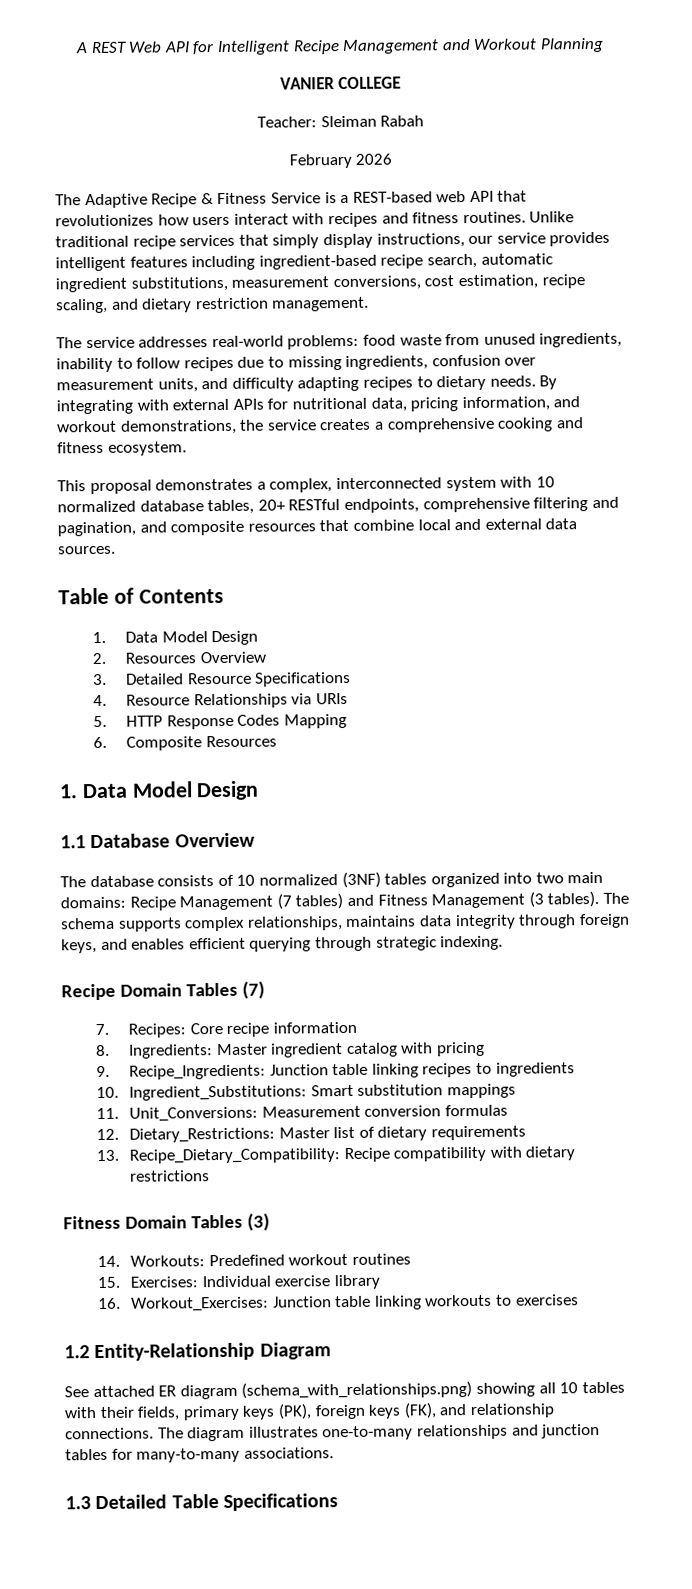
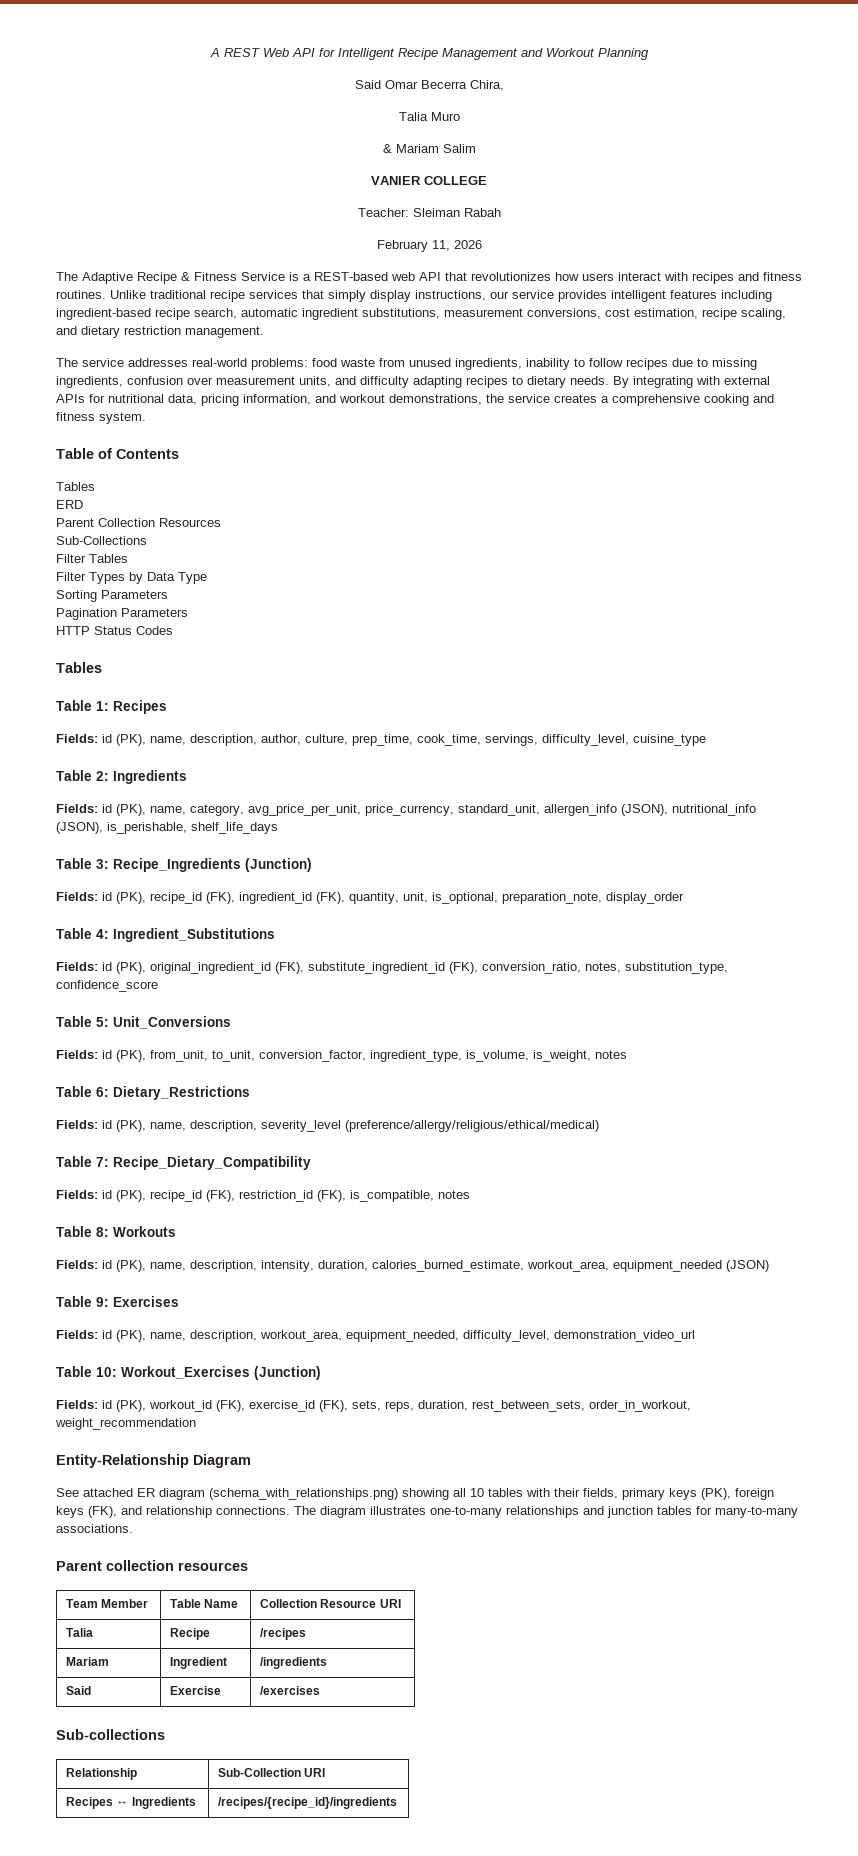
+ Said Omar Becerra Chira,
+ Talia Muro
+ & Mariam Salim
- February 2026
+ February 11, 2026
- By integrating with external APIs for nutritional data, pricing information, and workout demonstrations, the service creates a comprehensive cooking and fitness ecosystem.
- This proposal demonstrates a complex, interconnected system with 10 normalized database tables, 20+ RESTful endpoints, comprehensive filtering and pagination, and composite resources that combine local and external data sources.
+ By integrating with external APIs for nutritional data, pricing information, and workout demonstrations, the service creates a comprehensive cooking and fitness system.
  Table of Contents
- 1. Data Model Design
- 2. Resources Overview
- 3. Detailed Resource Specifications
- 4. Resource Relationships via URIs
- 5. HTTP Response Codes Mapping
- 6. Composite Resources
- 1. Data Model Design
- 1.1 Database Overview
- The database consists of 10 normalized (3NF) tables organized into two main domains: Recipe Management (7 tables) and Fitness Management (3 tables). The schema supports complex relationships, maintains data integrity through foreign keys, and enables efficient querying through strategic indexing.
- Recipe Domain Tables (7)
- 7. Recipes: Core recipe information
- 8. Ingredients: Master ingredient catalog with pricing
- 9. Recipe_Ingredients: Junction table linking recipes to ingredients
- 10. Ingredient_Substitutions: Smart substitution mappings
- 11. Unit_Conversions: Measurement conversion formulas
- 12. Dietary_Restrictions: Master list of dietary requirements
- 13. Recipe_Dietary_Compatibility: Recipe compatibility with dietary restrictions
- Fitness Domain Tables (3)
- 14. Workouts: Predefined workout routines
- 15. Exercises: Individual exercise library
- 16. Workout_Exercises: Junction table linking workouts to exercises
- 1.2 Entity-Relationship Diagram
+ Tables
+ ERD
+ Parent Collection Resources
+ Sub-Collections
+ Filter Tables
+ Filter Types by Data Type
+ Sorting Parameters
+ Pagination Parameters
+ HTTP Status Codes
+ Tables
+ Table 1: Recipes
+ Fields: id (PK), name, description, author, culture, prep_time, cook_time, servings, difficulty_level, cuisine_type
+ Table 2: Ingredients
+ Fields: id (PK), name, category, avg_price_per_unit, price_currency, standard_unit, allergen_info (JSON), nutritional_info (JSON), is_perishable, shelf_life_days
+ Table 3: Recipe_Ingredients (Junction)
+ Fields: id (PK), recipe_id (FK), ingredient_id (FK), quantity, unit, is_optional, preparation_note, display_order
+ Table 4: Ingredient_Substitutions
+ Fields: id (PK), original_ingredient_id (FK), substitute_ingredient_id (FK), conversion_ratio, notes, substitution_type, confidence_score
+ Table 5: Unit_Conversions
+ Fields: id (PK), from_unit, to_unit, conversion_factor, ingredient_type, is_volume, is_weight, notes
+ Table 6: Dietary_Restrictions
+ Fields: id (PK), name, description, severity_level (preference/allergy/religious/ethical/medical)
+ Table 7: Recipe_Dietary_Compatibility
+ Fields: id (PK), recipe_id (FK), restriction_id (FK), is_compatible, notes
+ Table 8: Workouts
+ Fields: id (PK), name, description, intensity, duration, calories_burned_estimate, workout_area, equipment_needed (JSON)
+ Table 9: Exercises
+ Fields: id (PK), name, description, workout_area, equipment_needed, difficulty_level, demonstration_video_url
+ Table 10: Workout_Exercises (Junction)
+ Fields: id (PK), workout_id (FK), exercise_id (FK), sets, reps, duration, rest_between_sets, order_in_workout, weight_recommendation
+ Entity-Relationship Diagram
- 1.3 Detailed Table Specifications
+ Parent collection resources
+ Team Member | Table Name | Collection Resource URI
+ Talia | Recipe | /recipes
+ Mariam | Ingredient | /ingredients
+ Said | Exercise | /exercises
+ Sub-collections
+ Relationship | Sub-Collection URI
+ Recipes ↔ Ingredients | /recipes/{recipe_id}/ingredients

